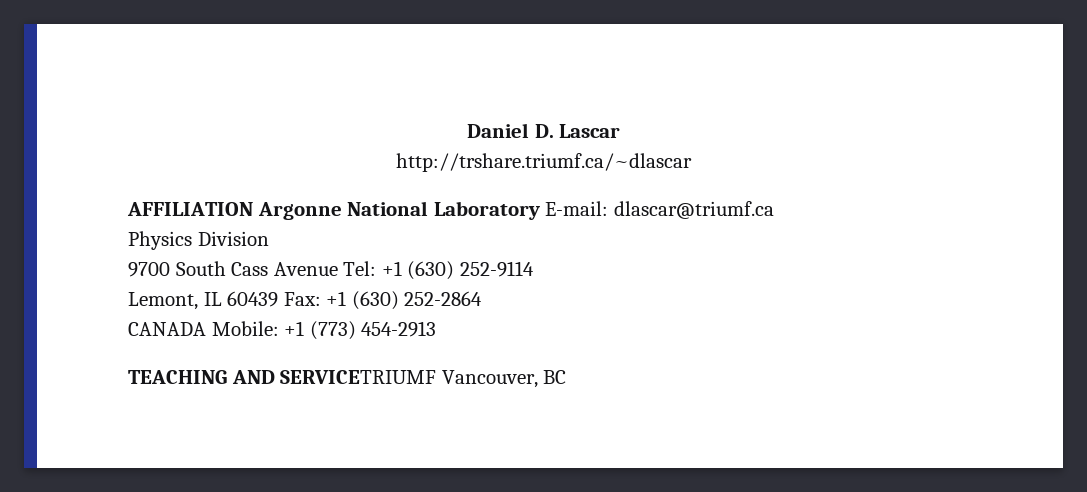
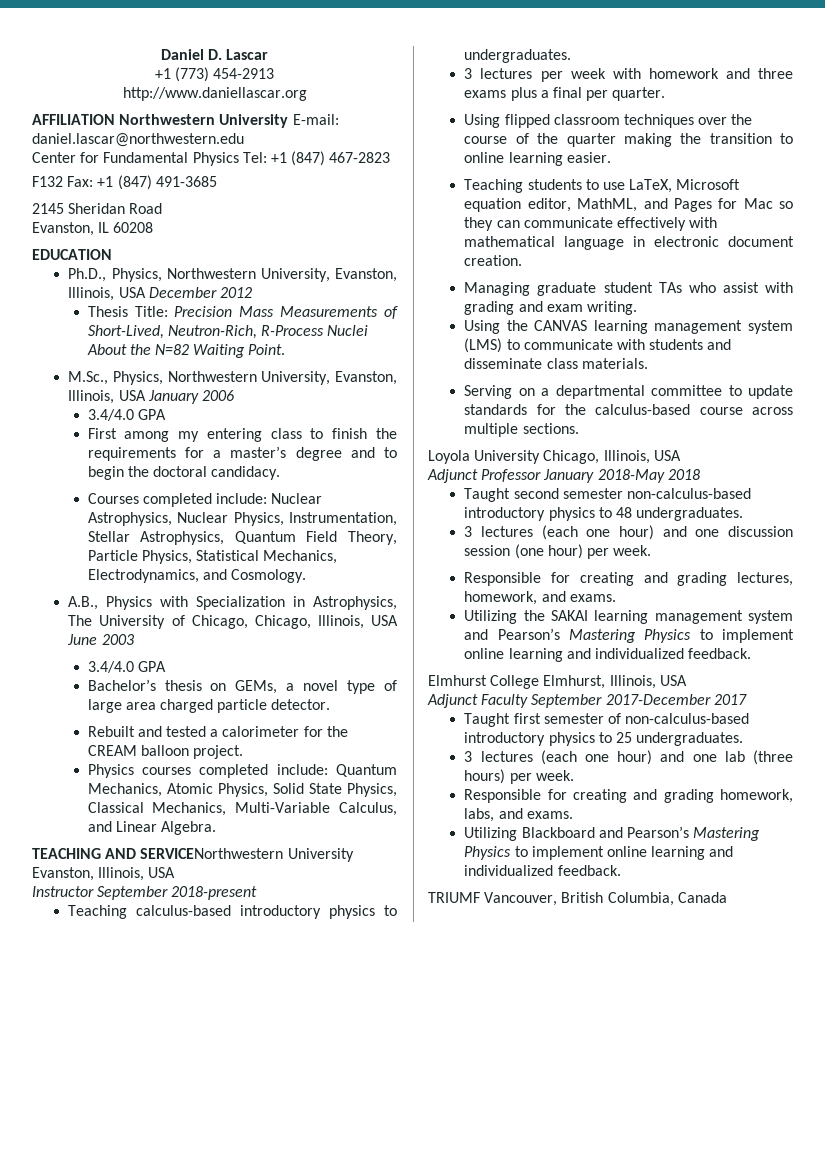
- http://trshare.triumf.ca/~dlascar
- AFFILIATION Argonne National Laboratory E-mail: dlascar@triumf.ca
- Physics Division
- 9700 South Cass Avenue Tel: +1 (630) 252-9114
- Lemont, IL 60439 Fax: +1 (630) 252-2864
- CANADA Mobile: +1 (773) 454-2913
- TEACHING AND SERVICETRIUMF Vancouver, BC
+ +1 (773) 454-2913
+ http://www.daniellascar.org
+ AFFILIATION Northwestern University E-mail: daniel.lascar@northwestern.edu
+ Center for Fundamental Physics Tel: +1 (847) 467-2823
+ F132 Fax: +1 (847) 491-3685
+ 2145 Sheridan Road
+ Evanston, IL 60208
+ EDUCATION
+ Ph.D., Physics, Northwestern University, Evanston, Illinois, USA December 2012
+ Thesis Title: Precision Mass Measurements of Short-Lived, Neutron-Rich, R-Process Nuclei About the N=82 Waiting Point.
+ M.Sc., Physics, Northwestern University, Evanston, Illinois, USA January 2006
+ 3.4/4.0 GPA
+ First among my entering class to finish the requirements for a master’s degree and to begin the doctoral candidacy.
+ Courses completed include: Nuclear Astrophysics, Nuclear Physics, Instrumentation, Stellar Astrophysics, Quantum Field Theory, Particle Physics, Statistical Mechanics, Electrodynamics, and Cosmology.
+ A.B., Physics with Specialization in Astrophysics, The University of Chicago, Chicago, Illinois, USA June 2003
+ 3.4/4.0 GPA
+ Bachelor’s thesis on GEMs, a novel type of large area charged particle detector.
+ Rebuilt and tested a calorimeter for the CREAM balloon project.
+ Physics courses completed include: Quantum Mechanics, Atomic Physics, Solid State Physics, Classical Mechanics, Multi-Variable Calculus, and Linear Algebra.
+ TEACHING AND SERVICENorthwestern University Evanston, Illinois, USA
+ Instructor September 2018-present
+ Teaching calculus-based introductory physics to undergraduates.
+ 3 lectures per week with homework and three exams plus a final per quarter.
+ Using flipped classroom techniques over the course of the quarter making the transition to online learning easier.
+ Teaching students to use LaTeX, Microsoft equation editor, MathML, and Pages for Mac so they can communicate effectively with mathematical language in electronic document creation.
+ Managing graduate student TAs who assist with grading and exam writing.
+ Using the CANVAS learning management system (LMS) to communicate with students and disseminate class materials.
+ Serving on a departmental committee to update standards for the calculus-based course across multiple sections.
+ Loyola University Chicago, Illinois, USA
+ Adjunct Professor January 2018-May 2018
+ Taught second semester non-calculus-based introductory physics to 48 undergraduates.
+ 3 lectures (each one hour) and one discussion session (one hour) per week.
+ Responsible for creating and grading lectures, homework, and exams.
+ Utilizing the SAKAI learning management system and Pearson’s Mastering Physics to implement online learning and individualized feedback.
+ Elmhurst College Elmhurst, Illinois, USA
+ Adjunct Faculty September 2017-December 2017
+ Taught first semester of non-calculus-based introductory physics to 25 undergraduates.
+ 3 lectures (each one hour) and one lab (three hours) per week.
+ Responsible for creating and grading homework, labs, and exams.
+ Utilizing Blackboard and Pearson’s Mastering Physics to implement online learning and individualized feedback.
+ TRIUMF Vancouver, British Columbia, Canada

